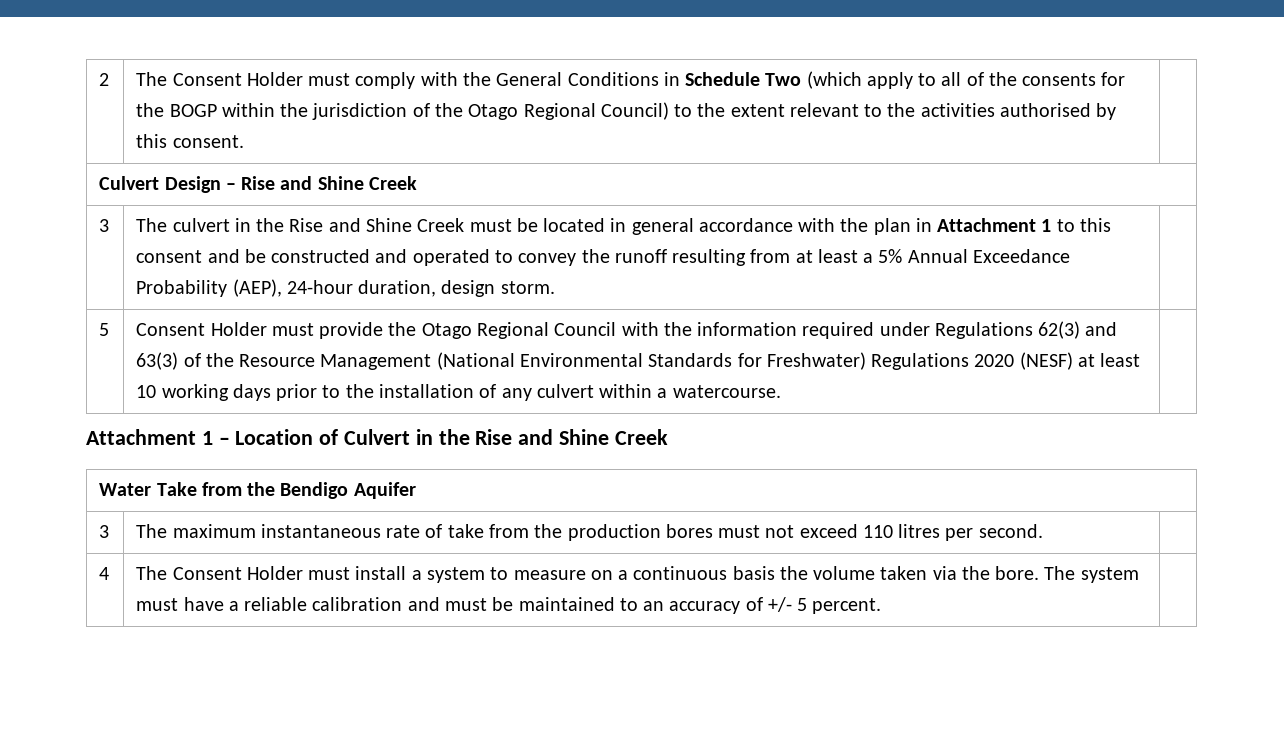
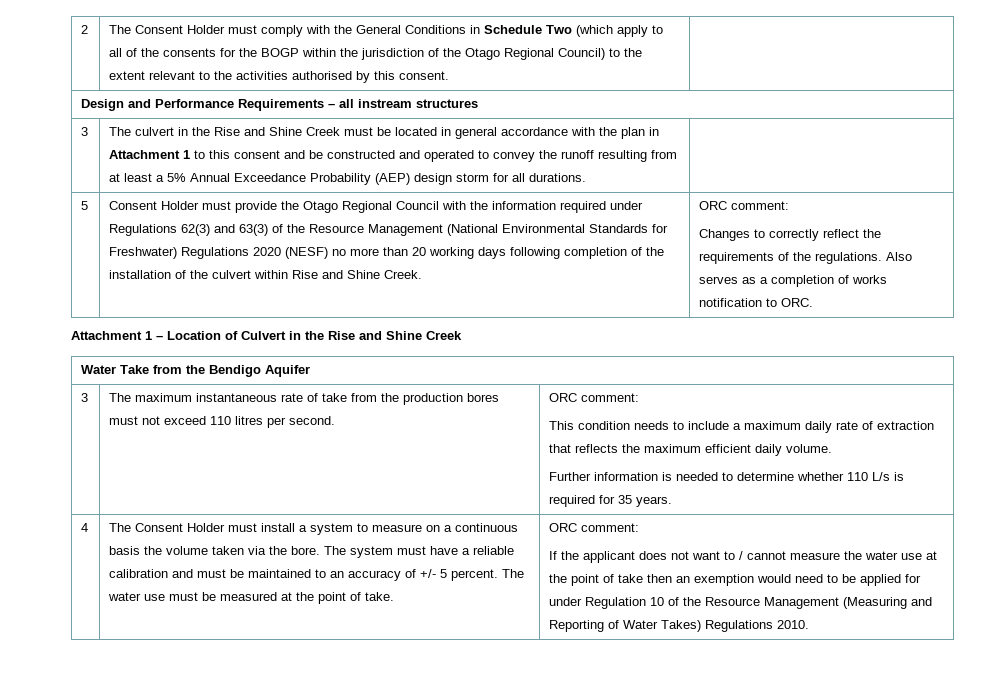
- Culvert Design – Rise and Shine Creek
+ Design and Performance Requirements – all instream structures
- The culvert in the Rise and Shine Creek must be located in general accordance with the plan in Attachment 1 to this consent and be constructed and operated to convey the runoff resulting from at least a 5% Annual Exceedance Probability (AEP), 24-hour duration, design storm.
+ The culvert in the Rise and Shine Creek must be located in general accordance with the plan in Attachment 1 to this consent and be constructed and operated to convey the runoff resulting from at least a 5% Annual Exceedance Probability (AEP) design storm for all durations.
- Consent Holder must provide the Otago Regional Council with the information required under Regulations 62(3) and 63(3) of the Resource Management (National Environmental Standards for Freshwater) Regulations 2020 (NESF) at least 10 working days prior to the installation of any culvert within a watercourse.
+ Consent Holder must provide the Otago Regional Council with the information required under Regulations 62(3) and 63(3) of the Resource Management (National Environmental Standards for Freshwater) Regulations 2020 (NESF) no more than 20 working days following completion of the installation of the culvert within Rise and Shine Creek. | ORC comment:
+ Changes to correctly reflect the requirements of the regulations. Also serves as a completion of works notification to ORC.
- The maximum instantaneous rate of take from the production bores must not exceed 110 litres per second.
+ The maximum instantaneous rate of take from the production bores must not exceed 110 litres per second. | ORC comment:
+ This condition needs to include a maximum daily rate of extraction that reflects the maximum efficient daily volume.
+ Further information is needed to determine whether 110 L/s is required for 35 years.
+ The water use must be measured at the point of take. | ORC comment:
+ If the applicant does not want to / cannot measure the water use at the point of take then an exemption would need to be applied for under Regulation 10 of the Resource Management (Measuring and Reporting of Water Takes) Regulations 2010.

